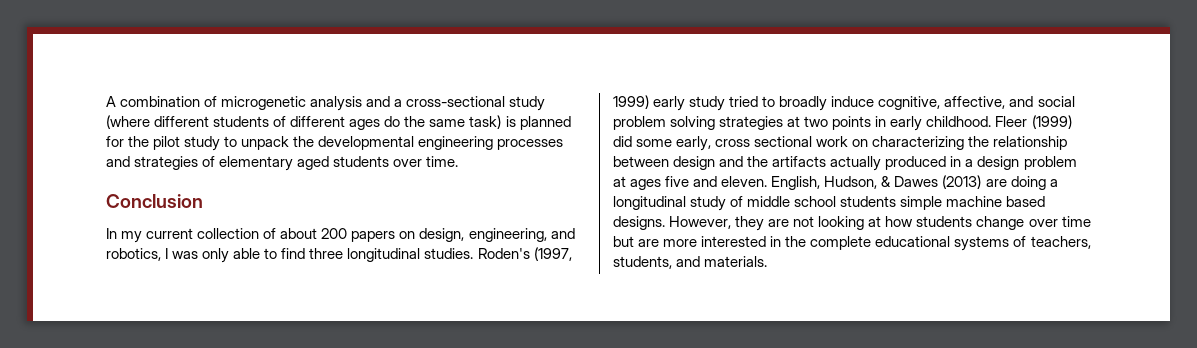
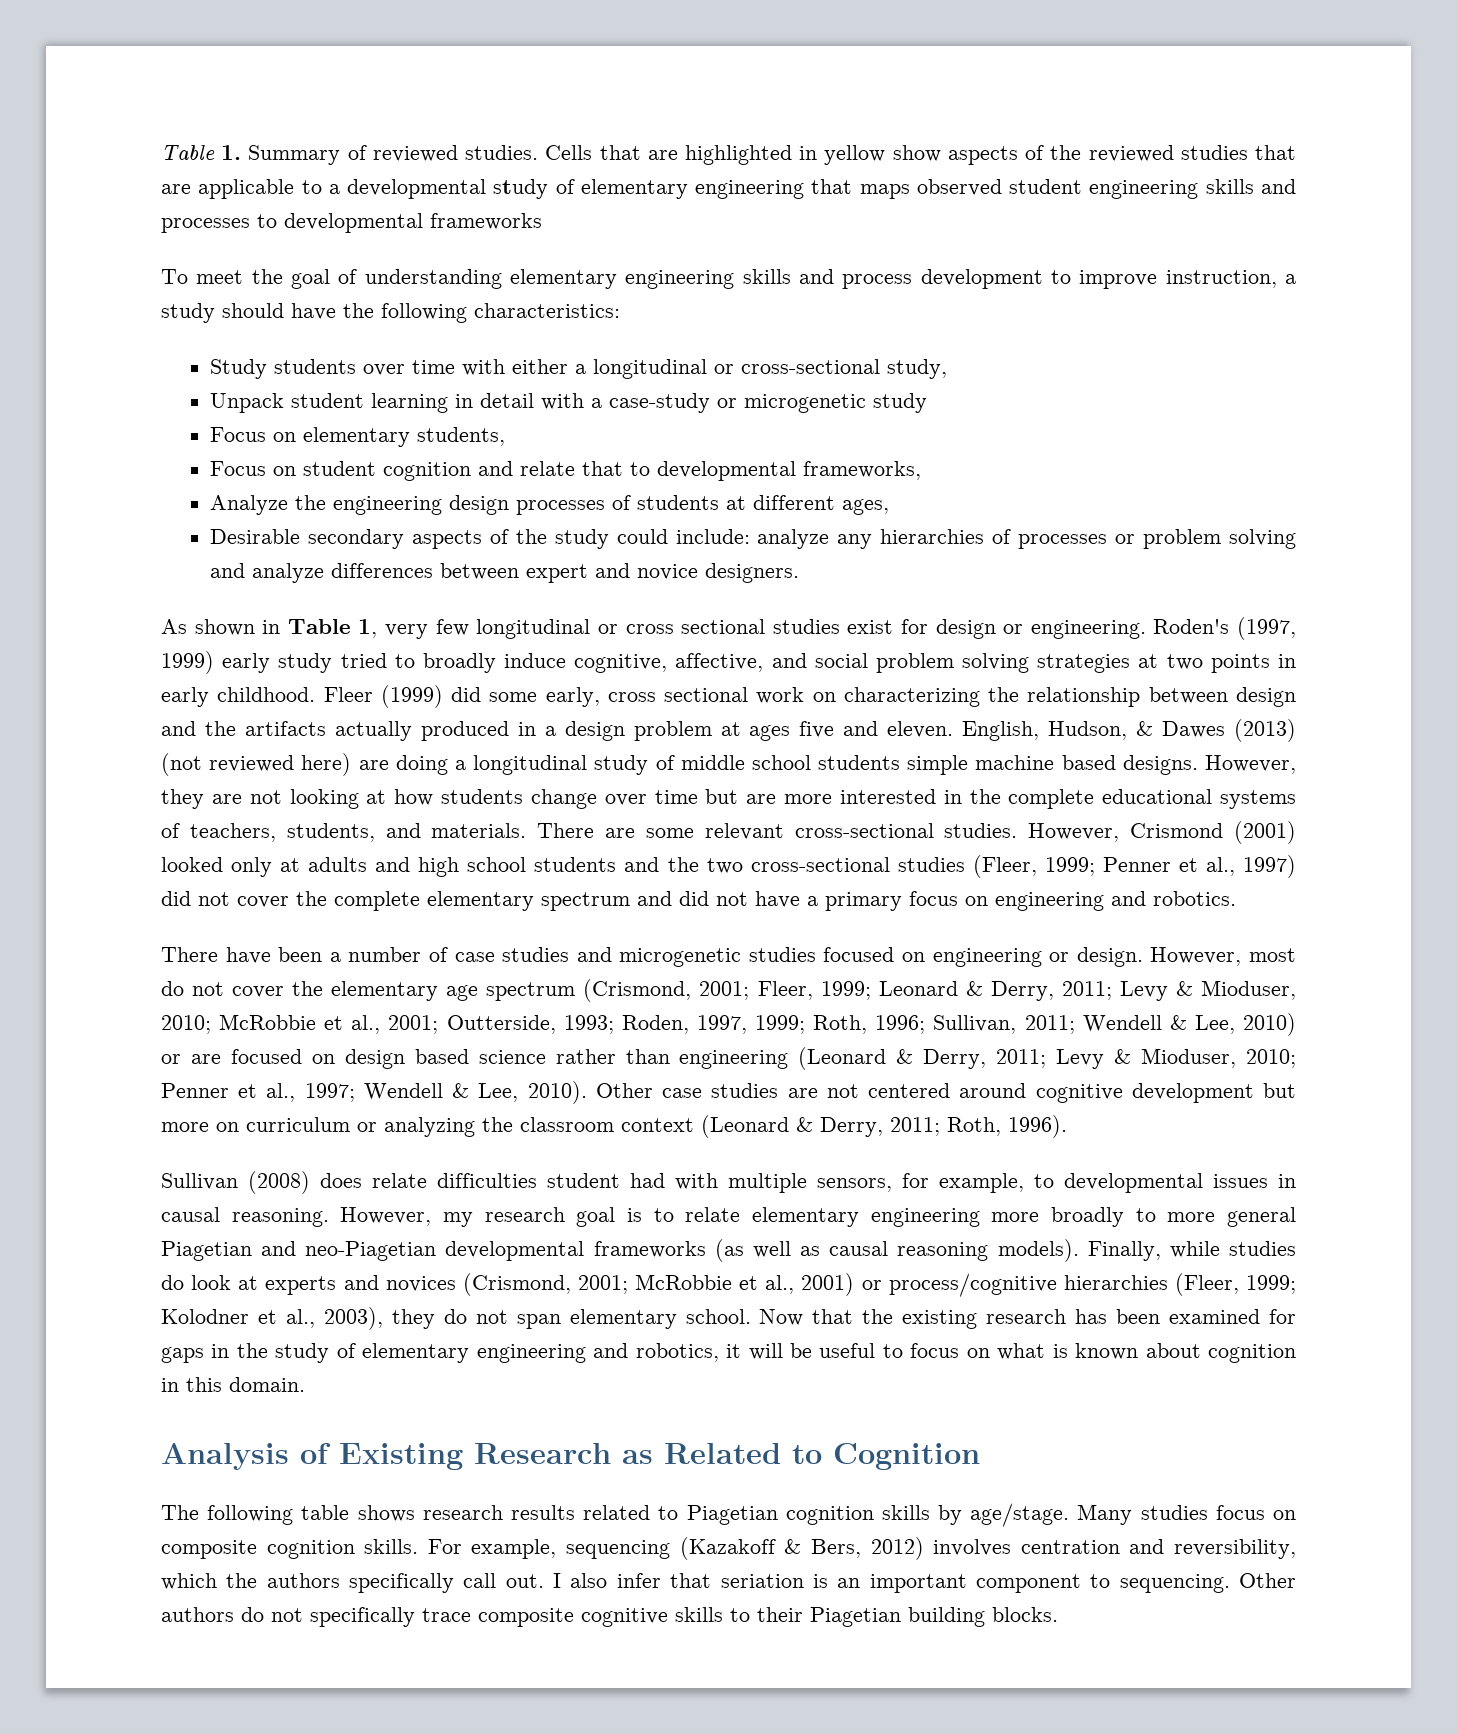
- A combination of microgenetic analysis and a cross-sectional study (where different students of different ages do the same task) is planned for the pilot study to unpack the developmental engineering processes and strategies of elementary aged students over time.
- Conclusion
- In my current collection of about 200 papers on design, engineering, and robotics, I was only able to find three longitudinal studies.
+ Table 1. Summary of reviewed studies. Cells that are highlighted in yellow show aspects of the reviewed studies that are applicable to a developmental study of elementary engineering that maps observed student engineering skills and processes to developmental frameworks
+ To meet the goal of understanding elementary engineering skills and process development to improve instruction, a study should have the following characteristics:
+ Study students over time with either a longitudinal or cross-sectional study,
+ Unpack student learning in detail with a case-study or microgenetic study
+ Focus on elementary students,
+ Focus on student cognition and relate that to developmental frameworks,
+ Analyze the engineering design processes of students at different ages,
+ Desirable secondary aspects of the study could include: analyze any hierarchies of processes or problem solving and analyze differences between expert and novice designers.
+ As shown in Table 1, very few longitudinal or cross sectional studies exist for design or engineering.
- English, Hudson, & Dawes (2013) are doing a longitudinal study of middle school students simple machine based designs.
+ English, Hudson, & Dawes (2013) (not reviewed here) are doing a longitudinal study of middle school students simple machine based designs.
+ There are some relevant cross-sectional studies. However, Crismond (2001) looked only at adults and high school students and the two cross-sectional studies (Fleer, 1999; Penner et al., 1997) did not cover the complete elementary spectrum and did not have a primary focus on engineering and robotics.
+ There have been a number of case studies and microgenetic studies focused on engineering or design. However, most do not cover the elementary age spectrum (Crismond, 2001; Fleer, 1999; Leonard & Derry, 2011; Levy & Mioduser, 2010; McRobbie et al., 2001; Outterside, 1993; Roden, 1997, 1999; Roth, 1996; Sullivan, 2011; Wendell & Lee, 2010) or are focused on design based science rather than engineering (Leonard & Derry, 2011; Levy & Mioduser, 2010; Penner et al., 1997; Wendell & Lee, 2010). Other case studies are not centered around cognitive development but more on curriculum or analyzing the classroom context (Leonard & Derry, 2011; Roth, 1996).
+ Sullivan (2008) does relate difficulties student had with multiple sensors, for example, to developmental issues in causal reasoning. However, my research goal is to relate elementary engineering more broadly to more general Piagetian and neo-Piagetian developmental frameworks (as well as causal reasoning models). Finally, while studies do look at experts and novices (Crismond, 2001; McRobbie et al., 2001) or process/cognitive hierarchies (Fleer, 1999; Kolodner et al., 2003), they do not span elementary school. Now that the existing research has been examined for gaps in the study of elementary engineering and robotics, it will be useful to focus on what is known about cognition in this domain.
+ Analysis of Existing Research as Related to Cognition
+ The following table shows research results related to Piagetian cognition skills by age/stage. Many studies focus on composite cognition skills. For example, sequencing (Kazakoff & Bers, 2012) involves centration and reversibility, which the authors specifically call out. I also infer that seriation is an important component to sequencing. Other authors do not specifically trace composite cognitive skills to their Piagetian building blocks.

